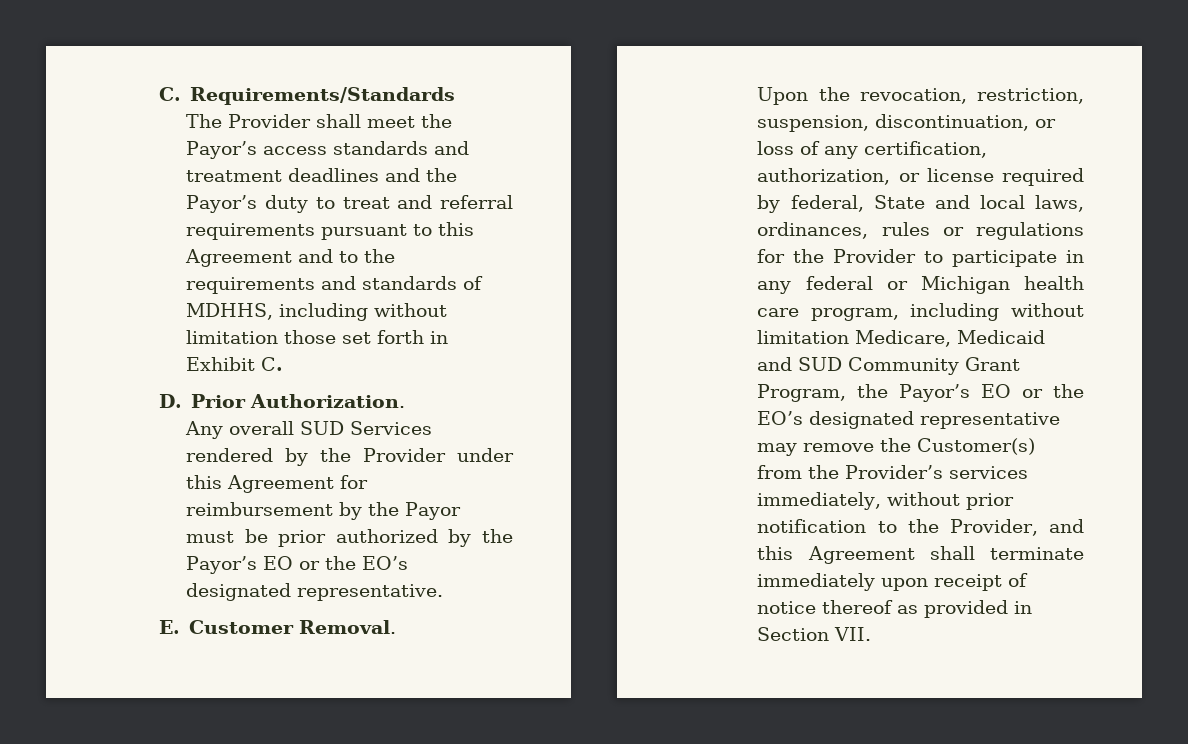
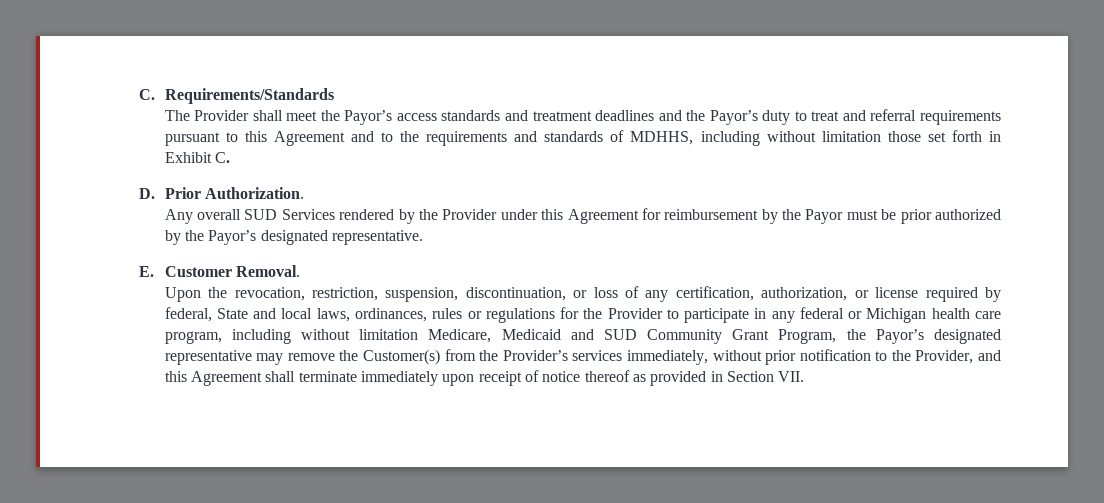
- Any overall SUD Services rendered by the Provider under this Agreement for reimbursement by the Payor must be prior authorized by the Payor’s EO or the EO’s designated representative.
+ Any overall SUD Services rendered by the Provider under this Agreement for reimbursement by the Payor must be prior authorized by the Payor’s designated representative.
- Upon the revocation, restriction, suspension, discontinuation, or loss of any certification, authorization, or license required by federal, State and local laws, ordinances, rules or regulations for the Provider to participate in any federal or Michigan health care program, including without limitation Medicare, Medicaid and SUD Community Grant Program, the Payor’s EO or the EO’s designated representative may remove the Customer(s) from the Provider’s services immediately, without prior notification to the Provider, and this Agreement shall terminate immediately upon receipt of notice thereof as provided in Section VII.
+ Upon the revocation, restriction, suspension, discontinuation, or loss of any certification, authorization, or license required by federal, State and local laws, ordinances, rules or regulations for the Provider to participate in any federal or Michigan health care program, including without limitation Medicare, Medicaid and SUD Community Grant Program, the Payor’s designated representative may remove the Customer(s) from the Provider’s services immediately, without prior notification to the Provider, and this Agreement shall terminate immediately upon receipt of notice thereof as provided in Section VII.

